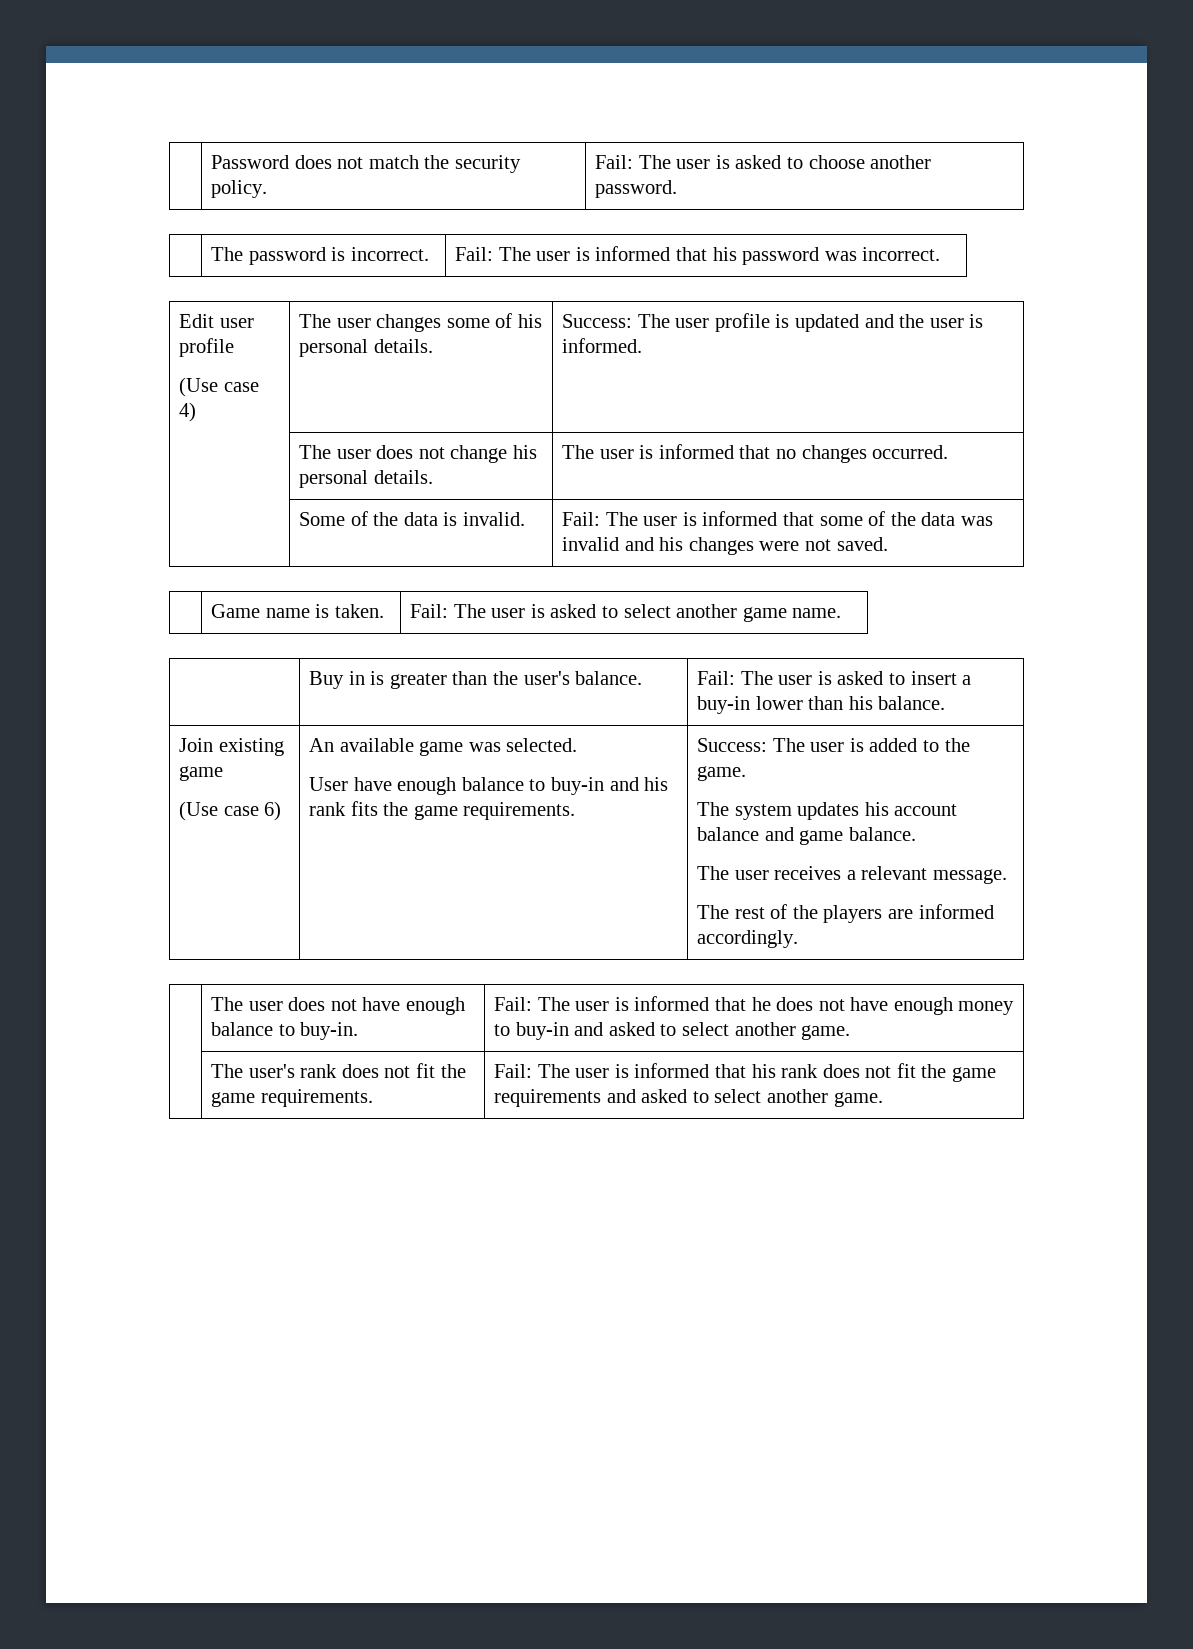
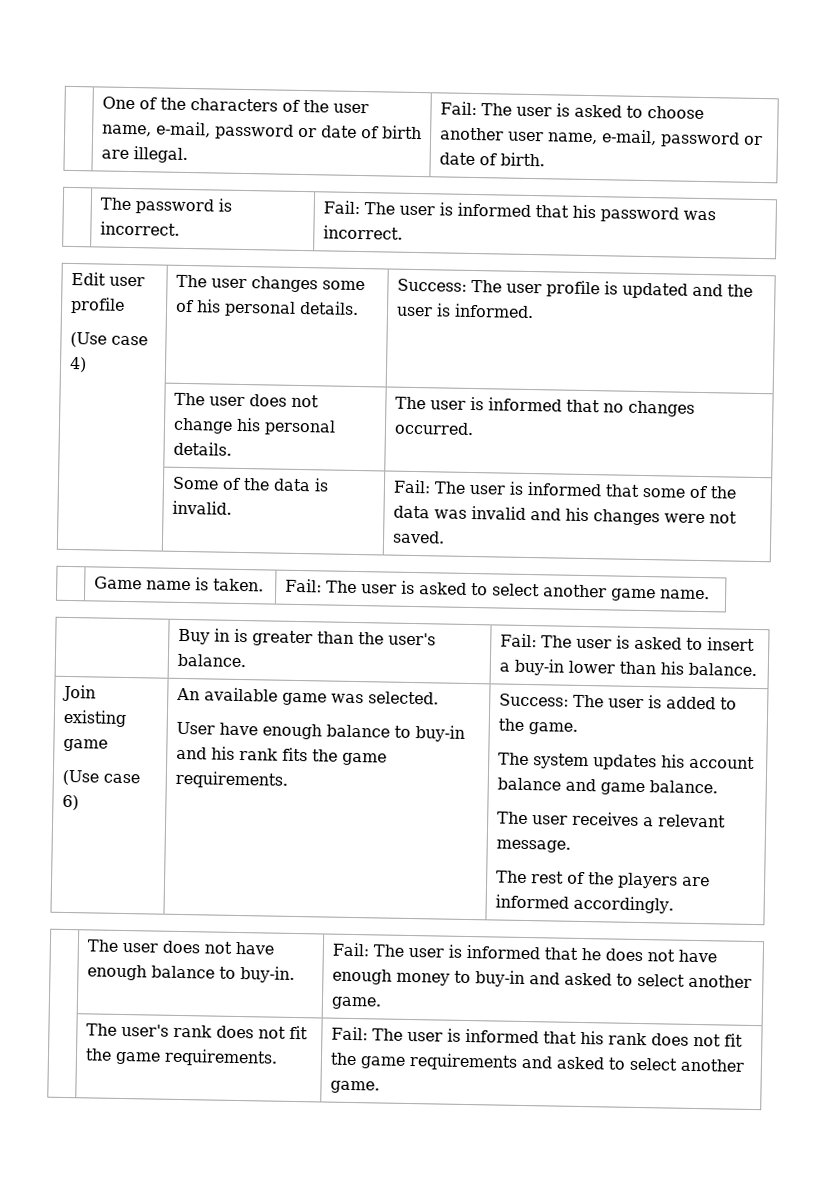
- | Password does not match the security policy. | Fail: The user is asked to choose another password.
+ | One of the characters of the user name, e-mail, password or date of birth are illegal. | Fail: The user is asked to choose another user name, e-mail, password or date of birth.

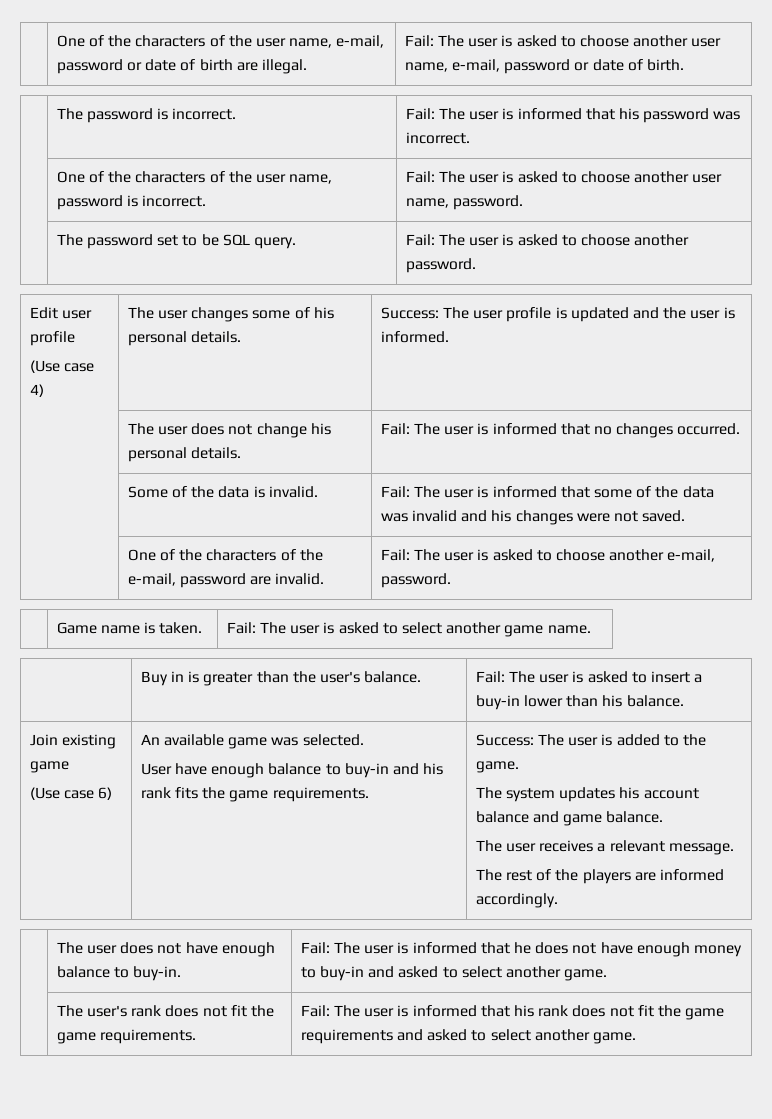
+ | One of the characters of the user name, password is incorrect. | Fail: The user is asked to choose another user name, password.
+ | The password set to be SQL query. | Fail: The user is asked to choose another password.
- | The user does not change his personal details. | The user is informed that no changes occurred.
+ | The user does not change his personal details. | Fail: The user is informed that no changes occurred.
+ | One of the characters of the e-mail, password are invalid. | Fail: The user is asked to choose another e-mail, password.

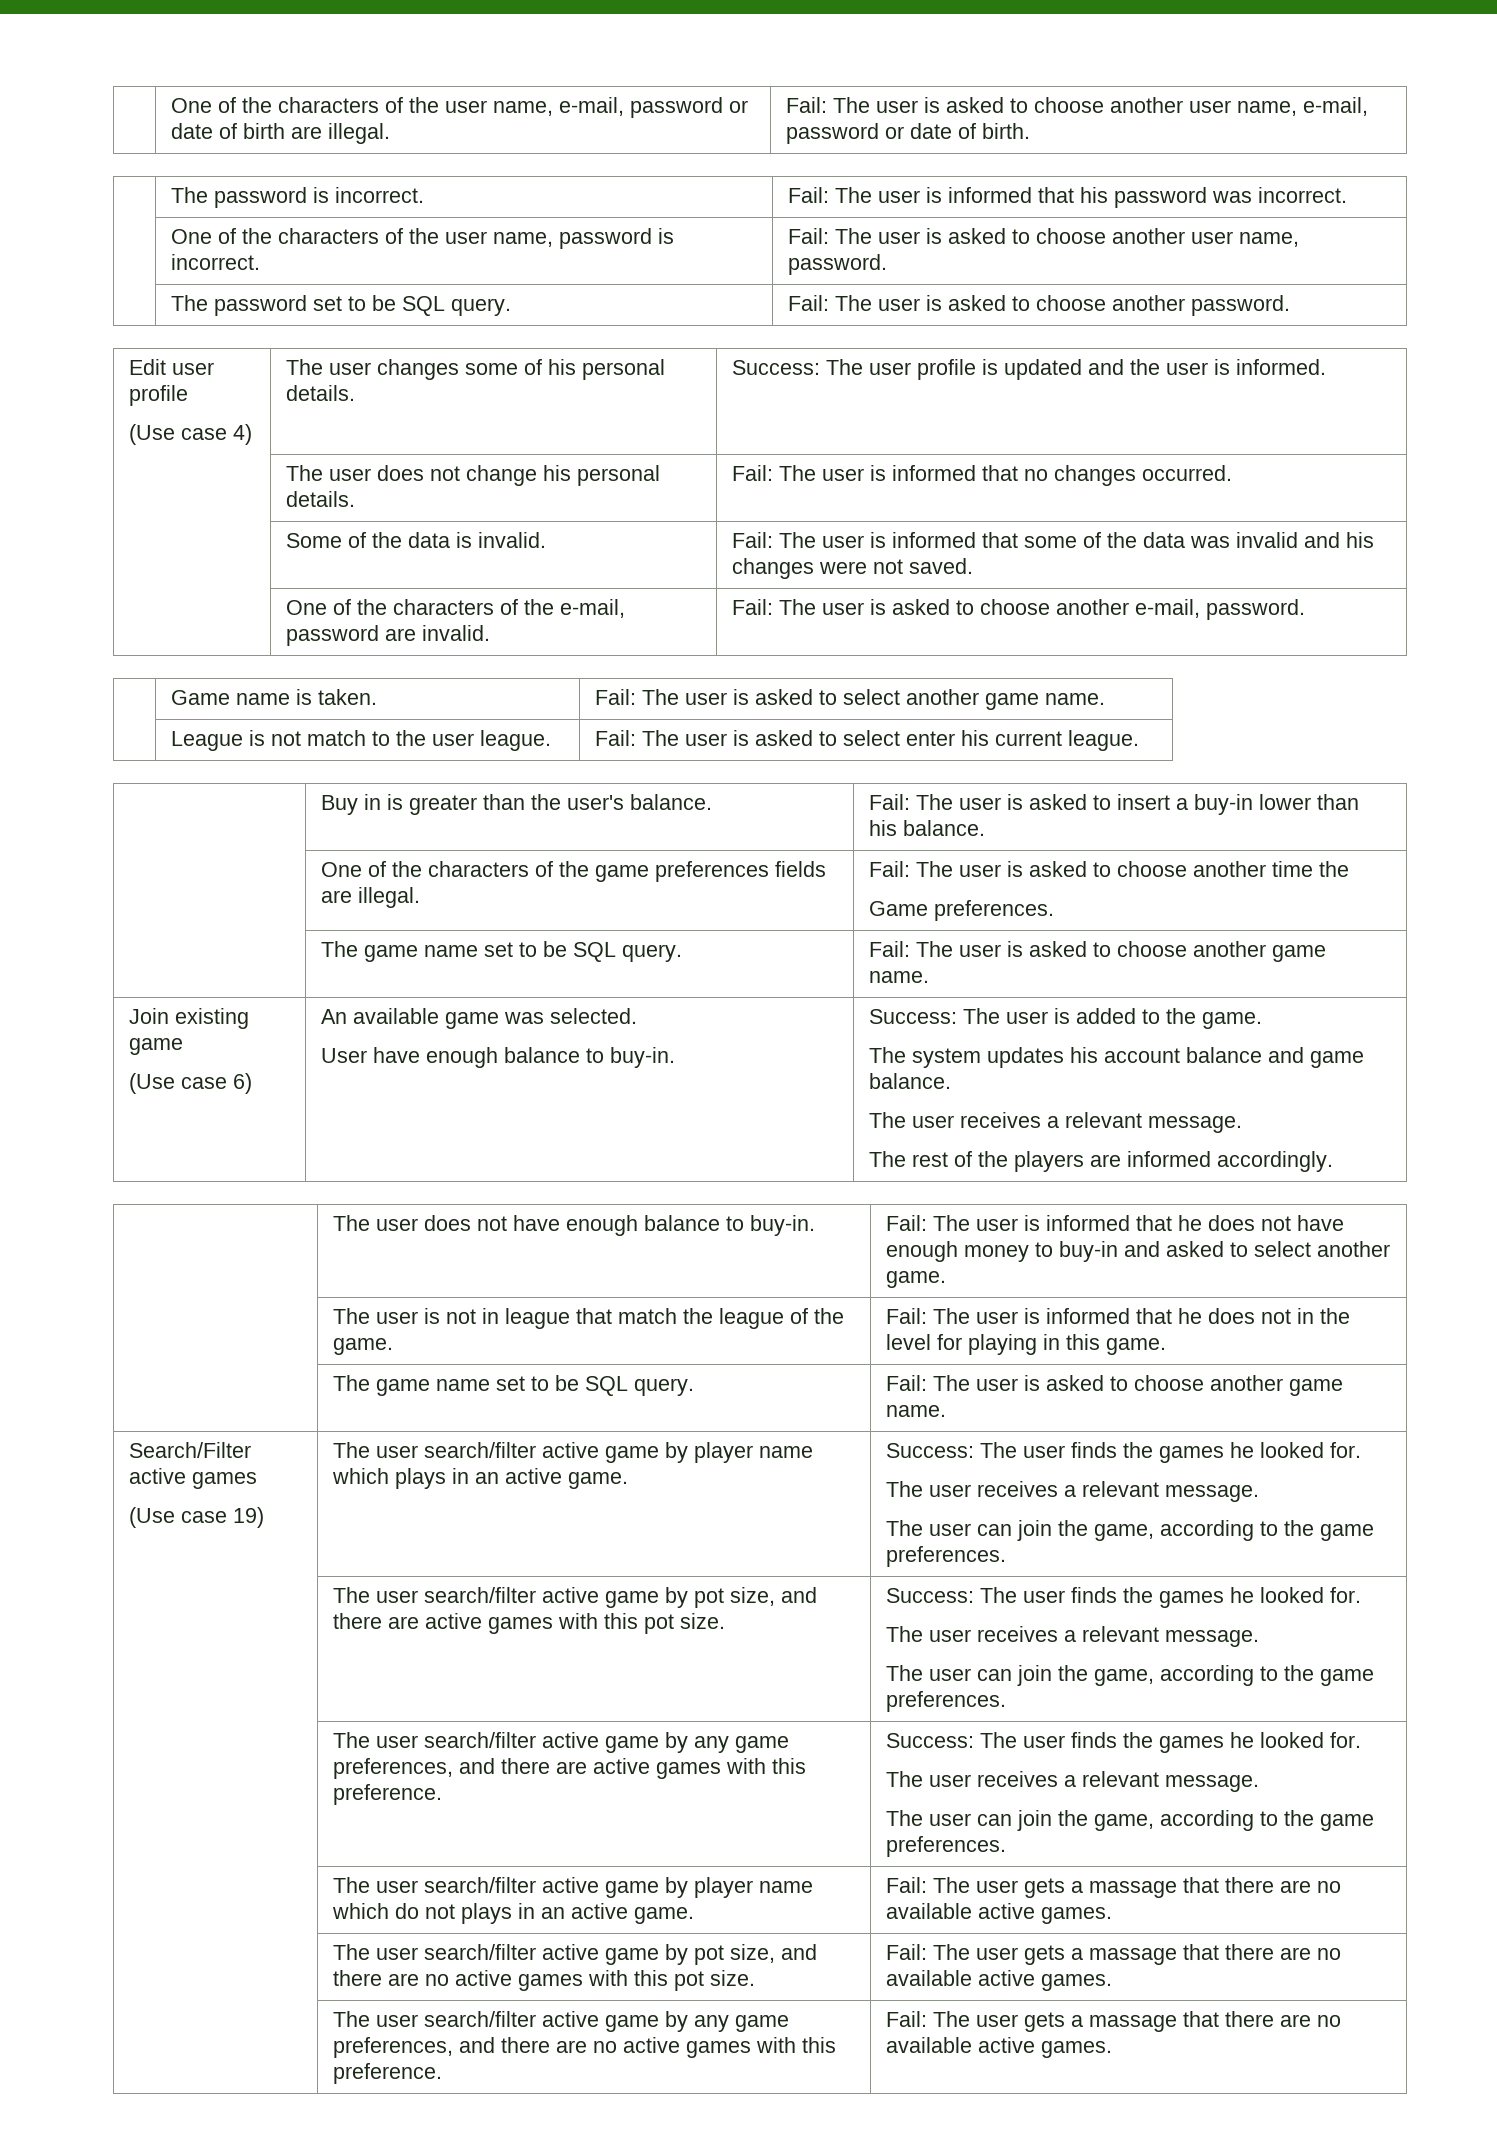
+ | League is not match to the user league. | Fail: The user is asked to select enter his current league.
+ | One of the characters of the game preferences fields are illegal. | Fail: The user is asked to choose another time the
+ Game preferences.
+ | The game name set to be SQL query. | Fail: The user is asked to choose another game name.
- User have enough balance to buy-in and his rank fits the game requirements.
+ User have enough balance to buy-in.
- | The user's rank does not fit the game requirements. | Fail: The user is informed that his rank does not fit the game requirements and asked to select another game.
+ | The user is not in league that match the league of the game. | Fail: The user is informed that he does not in the level for playing in this game.
+ | The game name set to be SQL query. | Fail: The user is asked to choose another game name.
+ Search/Filter active games
+ (Use case 19) | The user search/filter active game by player name which plays in an active game. | Success: The user finds the games he looked for.
+ The user receives a relevant message.
+ The user can join the game, according to the game preferences.
+ | The user search/filter active game by pot size, and there are active games with this pot size. | Success: The user finds the games he looked for.
+ The user receives a relevant message.
+ The user can join the game, according to the game preferences.
+ | The user search/filter active game by any game preferences, and there are active games with this preference. | Success: The user finds the games he looked for.
+ The user receives a relevant message.
+ The user can join the game, according to the game preferences.
+ | The user search/filter active game by player name which do not plays in an active game. | Fail: The user gets a massage that there are no available active games.
+ | The user search/filter active game by pot size, and there are no active games with this pot size. | Fail: The user gets a massage that there are no available active games.
+ | The user search/filter active game by any game preferences, and there are no active games with this preference. | Fail: The user gets a massage that there are no available active games.

